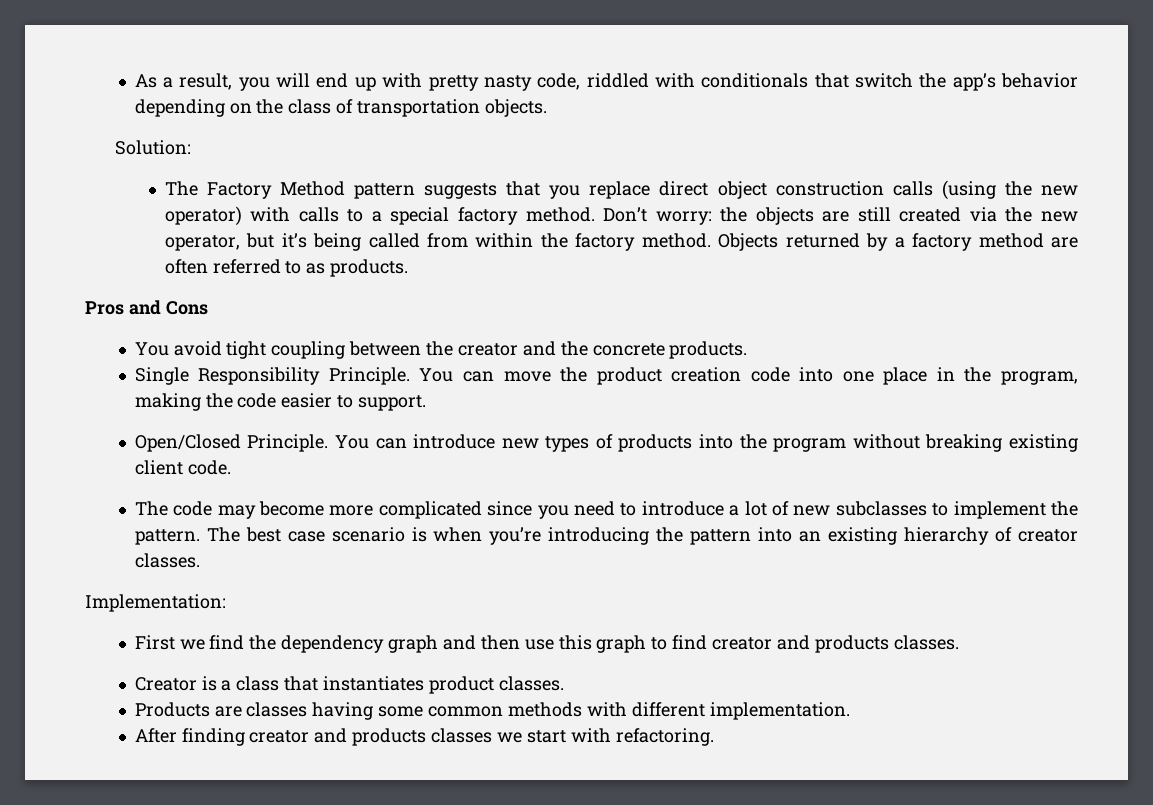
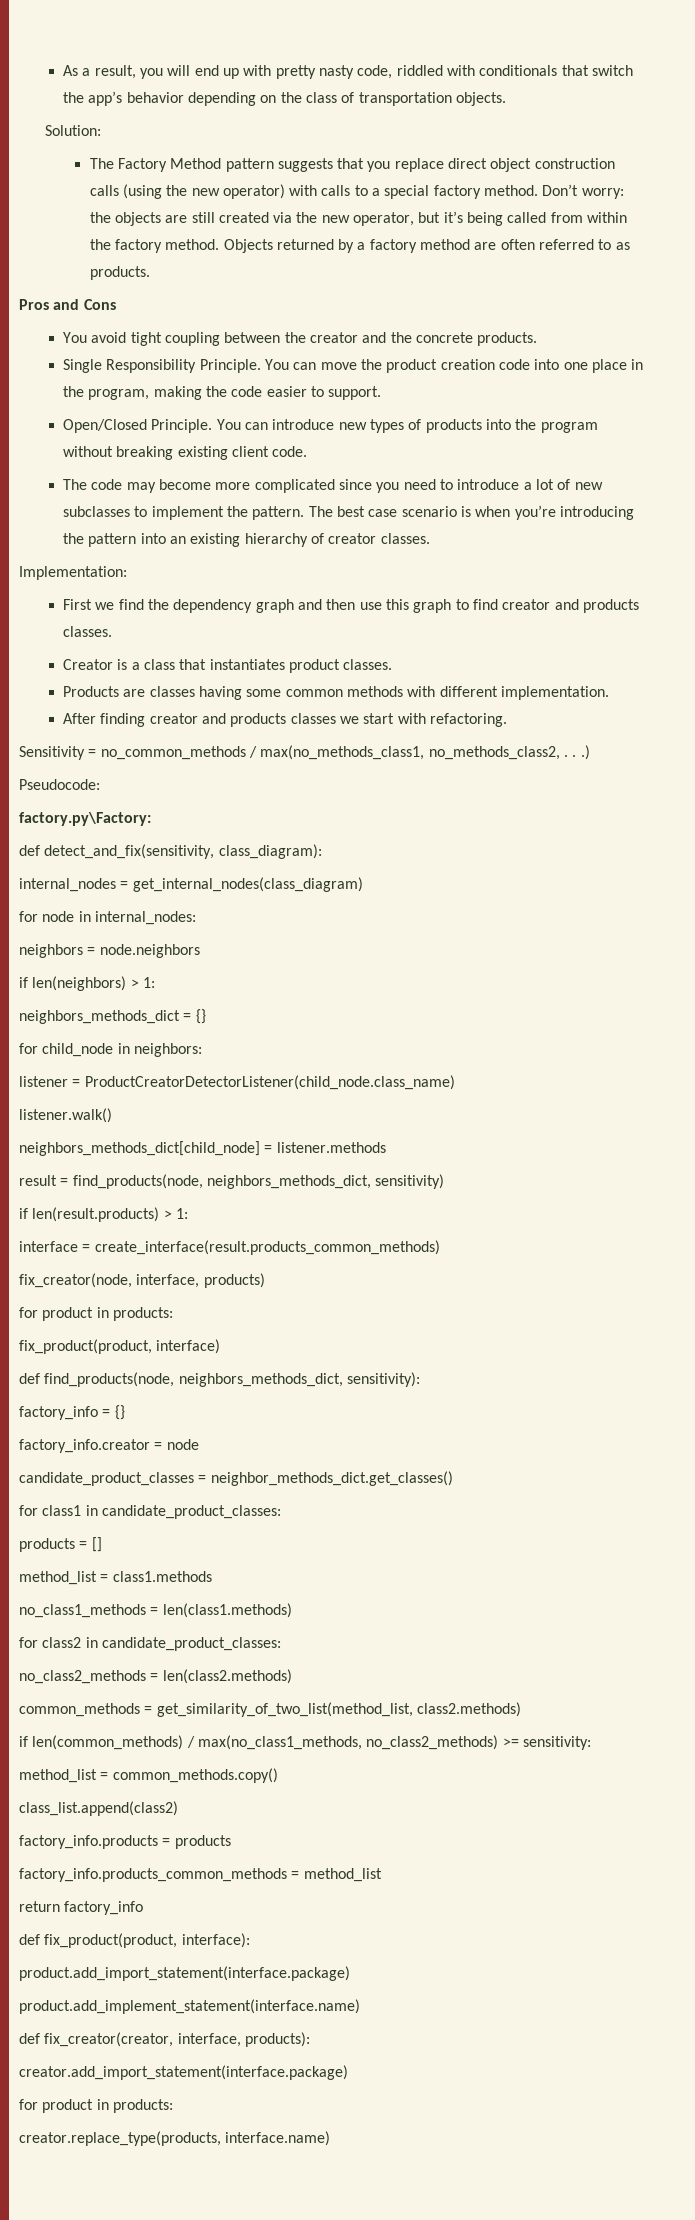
+ Sensitivity = no_common_methods / max(no_methods_class1, no_methods_class2, . . .)
+ Pseudocode:
+ factory.py\Factory:
+ def detect_and_fix(sensitivity, class_diagram):
+ internal_nodes = get_internal_nodes(class_diagram)
+ for node in internal_nodes:
+ neighbors = node.neighbors
+ if len(neighbors) > 1:
+ neighbors_methods_dict = {}
+ for child_node in neighbors:
+ listener = ProductCreatorDetectorListener(child_node.class_name)
+ listener.walk()
+ neighbors_methods_dict[child_node] = listener.methods
+ result = find_products(node, neighbors_methods_dict, sensitivity)
+ if len(result.products) > 1:
+ interface = create_interface(result.products_common_methods)
+ fix_creator(node, interface, products)
+ for product in products:
+ fix_product(product, interface)
+ def find_products(node, neighbors_methods_dict, sensitivity):
+ factory_info = {}
+ factory_info.creator = node
+ candidate_product_classes = neighbor_methods_dict.get_classes()
+ for class1 in candidate_product_classes:
+ products = []
+ method_list = class1.methods
+ no_class1_methods = len(class1.methods)
+ for class2 in candidate_product_classes:
+ no_class2_methods = len(class2.methods)
+ common_methods = get_similarity_of_two_list(method_list, class2.methods)
+ if len(common_methods) / max(no_class1_methods, no_class2_methods) >= sensitivity:
+ method_list = common_methods.copy()
+ class_list.append(class2)
+ factory_info.products = products
+ factory_info.products_common_methods = method_list
+ return factory_info
+ def fix_product(product, interface):
+ product.add_import_statement(interface.package)
+ product.add_implement_statement(interface.name)
+ def fix_creator(creator, interface, products):
+ creator.add_import_statement(interface.package)
+ for product in products:
+ creator.replace_type(products, interface.name)

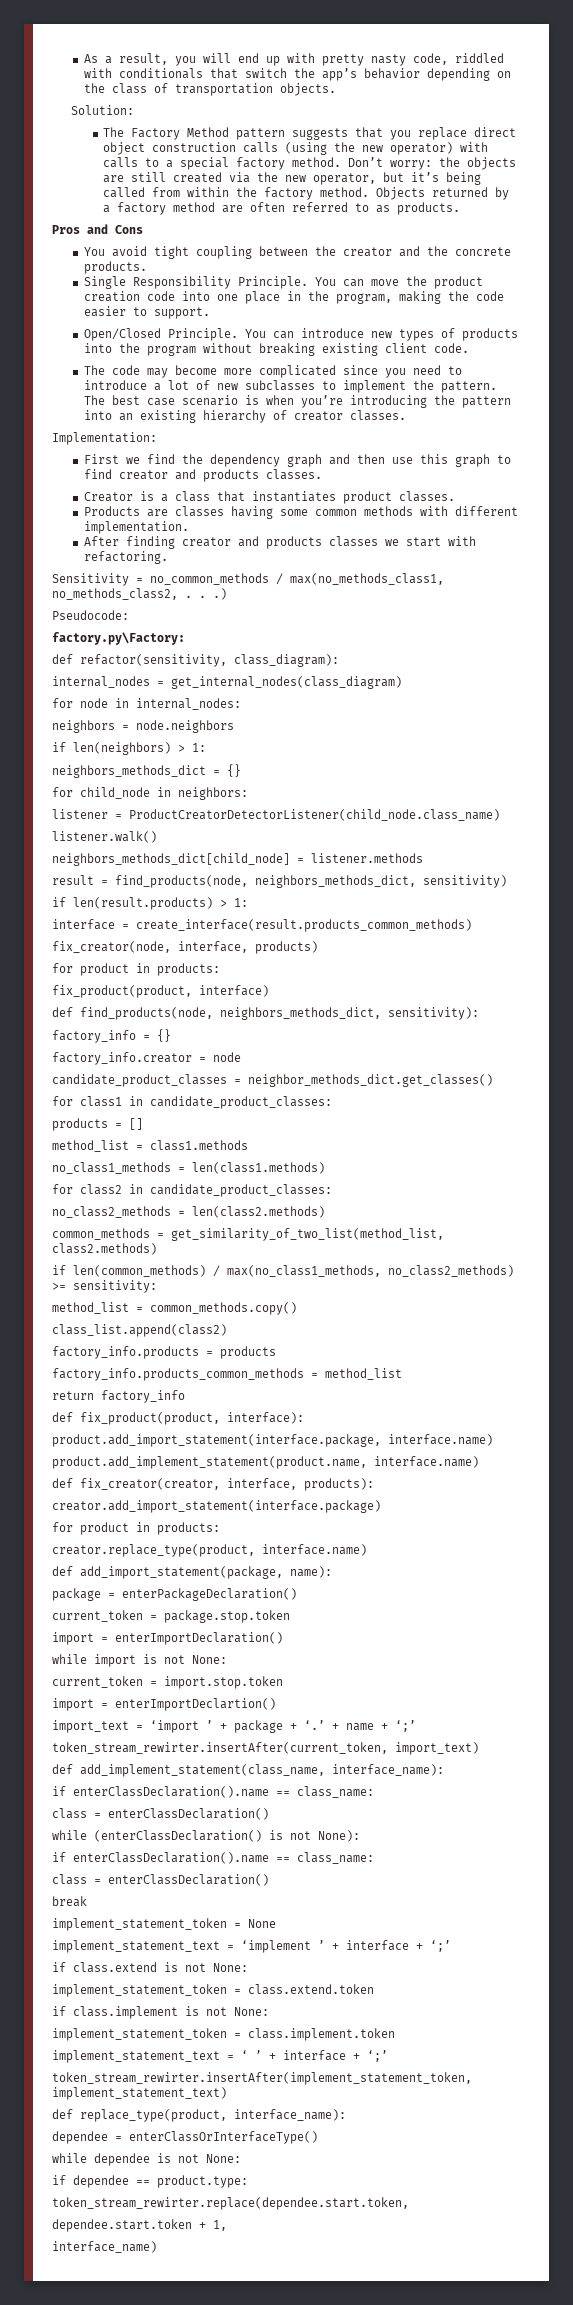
- def detect_and_fix(sensitivity, class_diagram):
+ def refactor(sensitivity, class_diagram):
- product.add_import_statement(interface.package)
- product.add_implement_statement(interface.name)
+ product.add_import_statement(interface.package, interface.name)
+ product.add_implement_statement(product.name, interface.name)
- creator.replace_type(products, interface.name)
+ creator.replace_type(product, interface.name)
+ def add_import_statement(package, name):
+ package = enterPackageDeclaration()
+ current_token = package.stop.token
+ import = enterImportDeclaration()
+ while import is not None:
+ current_token = import.stop.token
+ import = enterImportDeclartion()
+ import_text = ‘import ’ + package + ‘.’ + name + ‘;’
+ token_stream_rewirter.insertAfter(current_token, import_text)
+ def add_implement_statement(class_name, interface_name):
+ if enterClassDeclaration().name == class_name:
+ class = enterClassDeclaration()
+ while (enterClassDeclaration() is not None):
+ if enterClassDeclaration().name == class_name:
+ class = enterClassDeclaration()
+ break
+ implement_statement_token = None
+ implement_statement_text = ‘implement ’ + interface + ‘;’
+ if class.extend is not None:
+ implement_statement_token = class.extend.token
+ if class.implement is not None:
+ implement_statement_token = class.implement.token
+ implement_statement_text = ‘ ’ + interface + ‘;’
+ token_stream_rewirter.insertAfter(implement_statement_token, implement_statement_text)
+ def replace_type(product, interface_name):
+ dependee = enterClassOrInterfaceType()
+ while dependee is not None:
+ if dependee == product.type:
+ token_stream_rewirter.replace(dependee.start.token,
+ dependee.start.token + 1,
+ interface_name)

